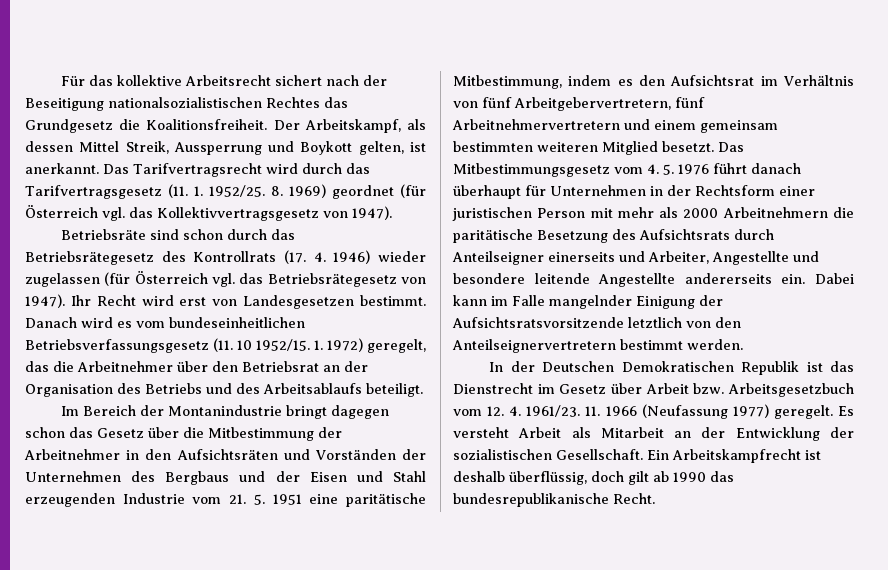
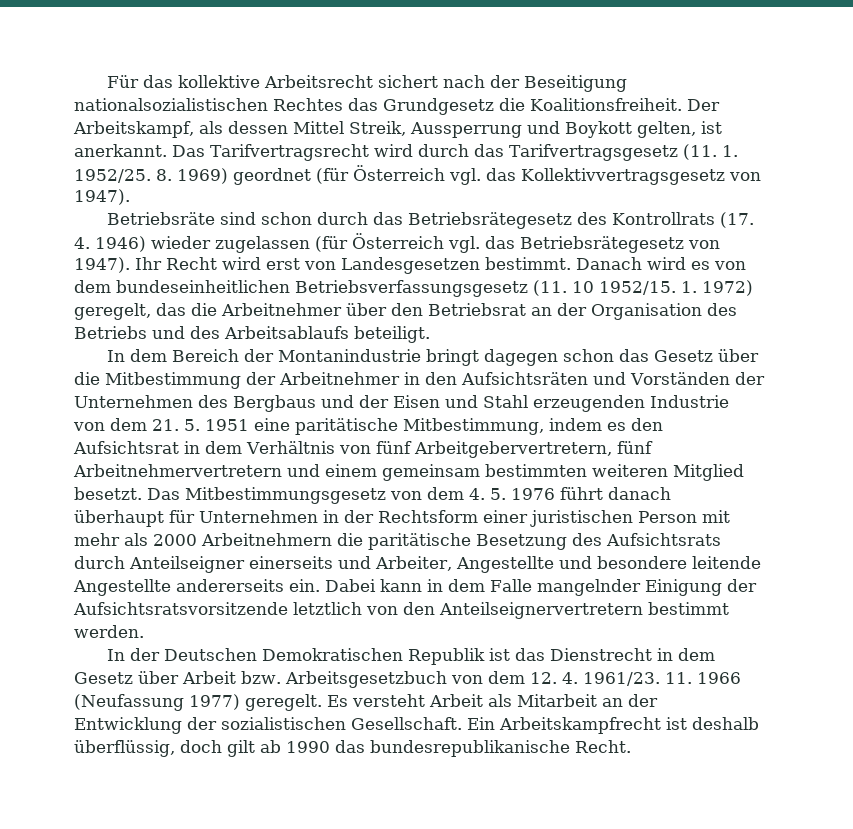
- Danach wird es vom bundeseinheitlichen Betriebsverfassungsgesetz (11. 10 1952/15.
+ Danach wird es von dem bundeseinheitlichen Betriebsverfassungsgesetz (11. 10 1952/15.
- Im Bereich der Montanindustrie bringt dagegen schon das Gesetz über die Mitbestimmung der Arbeitnehmer in den Aufsichtsräten und Vorständen der Unternehmen des Bergbaus und der Eisen und Stahl erzeugenden Industrie vom 21. 5. 1951 eine paritätische Mitbestimmung, indem es den Aufsichtsrat im Verhältnis von fünf Arbeitgebervertretern, fünf Arbeitnehmervertretern und einem gemeinsam bestimmten weiteren Mitglied besetzt.
+ In dem Bereich der Montanindustrie bringt dagegen schon das Gesetz über die Mitbestimmung der Arbeitnehmer in den Aufsichtsräten und Vorständen der Unternehmen des Bergbaus und der Eisen und Stahl erzeugenden Industrie von dem 21. 5. 1951 eine paritätische Mitbestimmung, indem es den Aufsichtsrat in dem Verhältnis von fünf Arbeitgebervertretern, fünf Arbeitnehmervertretern und einem gemeinsam bestimmten weiteren Mitglied besetzt.
- Das Mitbestimmungsgesetz vom 4. 5. 1976 führt danach überhaupt für Unternehmen in der Rechtsform einer juristischen Person mit mehr als 2000 Arbeitnehmern die paritätische Besetzung des Aufsichtsrats durch Anteilseigner einerseits und Arbeiter, Angestellte und besondere leitende Angestellte andererseits ein.
+ Das Mitbestimmungsgesetz von dem 4. 5. 1976 führt danach überhaupt für Unternehmen in der Rechtsform einer juristischen Person mit mehr als 2000 Arbeitnehmern die paritätische Besetzung des Aufsichtsrats durch Anteilseigner einerseits und Arbeiter, Angestellte und besondere leitende Angestellte andererseits ein.
- Dabei kann im Falle mangelnder Einigung der Aufsichtsratsvorsitzende letztlich von den Anteilseignervertretern bestimmt werden.
+ Dabei kann in dem Falle mangelnder Einigung der Aufsichtsratsvorsitzende letztlich von den Anteilseignervertretern bestimmt werden.
- In der Deutschen Demokratischen Republik ist das Dienstrecht im Gesetz über Arbeit bzw. Arbeitsgesetzbuch vom 12. 4. 1961/23.
+ In der Deutschen Demokratischen Republik ist das Dienstrecht in dem Gesetz über Arbeit bzw. Arbeitsgesetzbuch von dem 12. 4. 1961/23.

